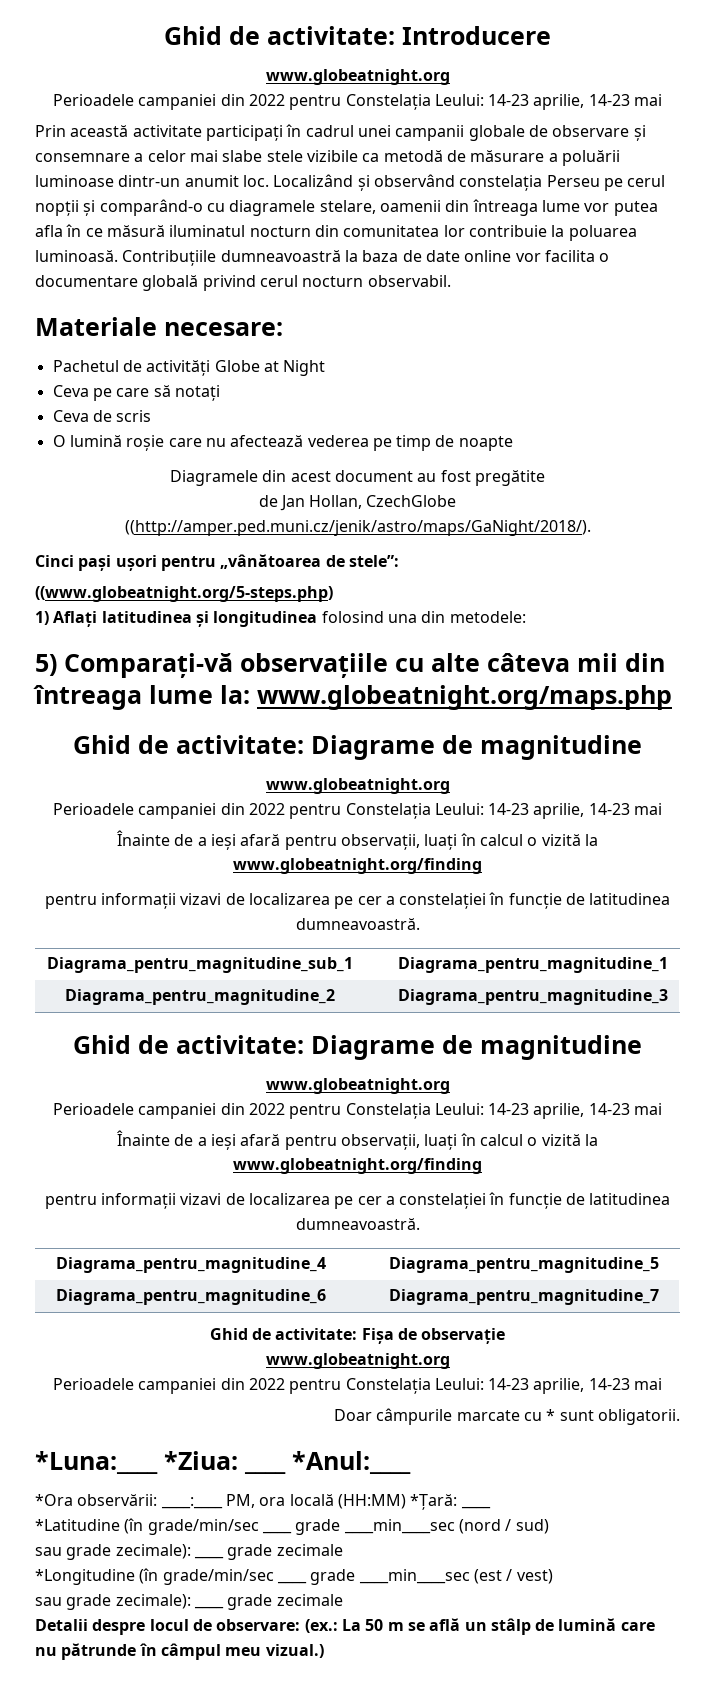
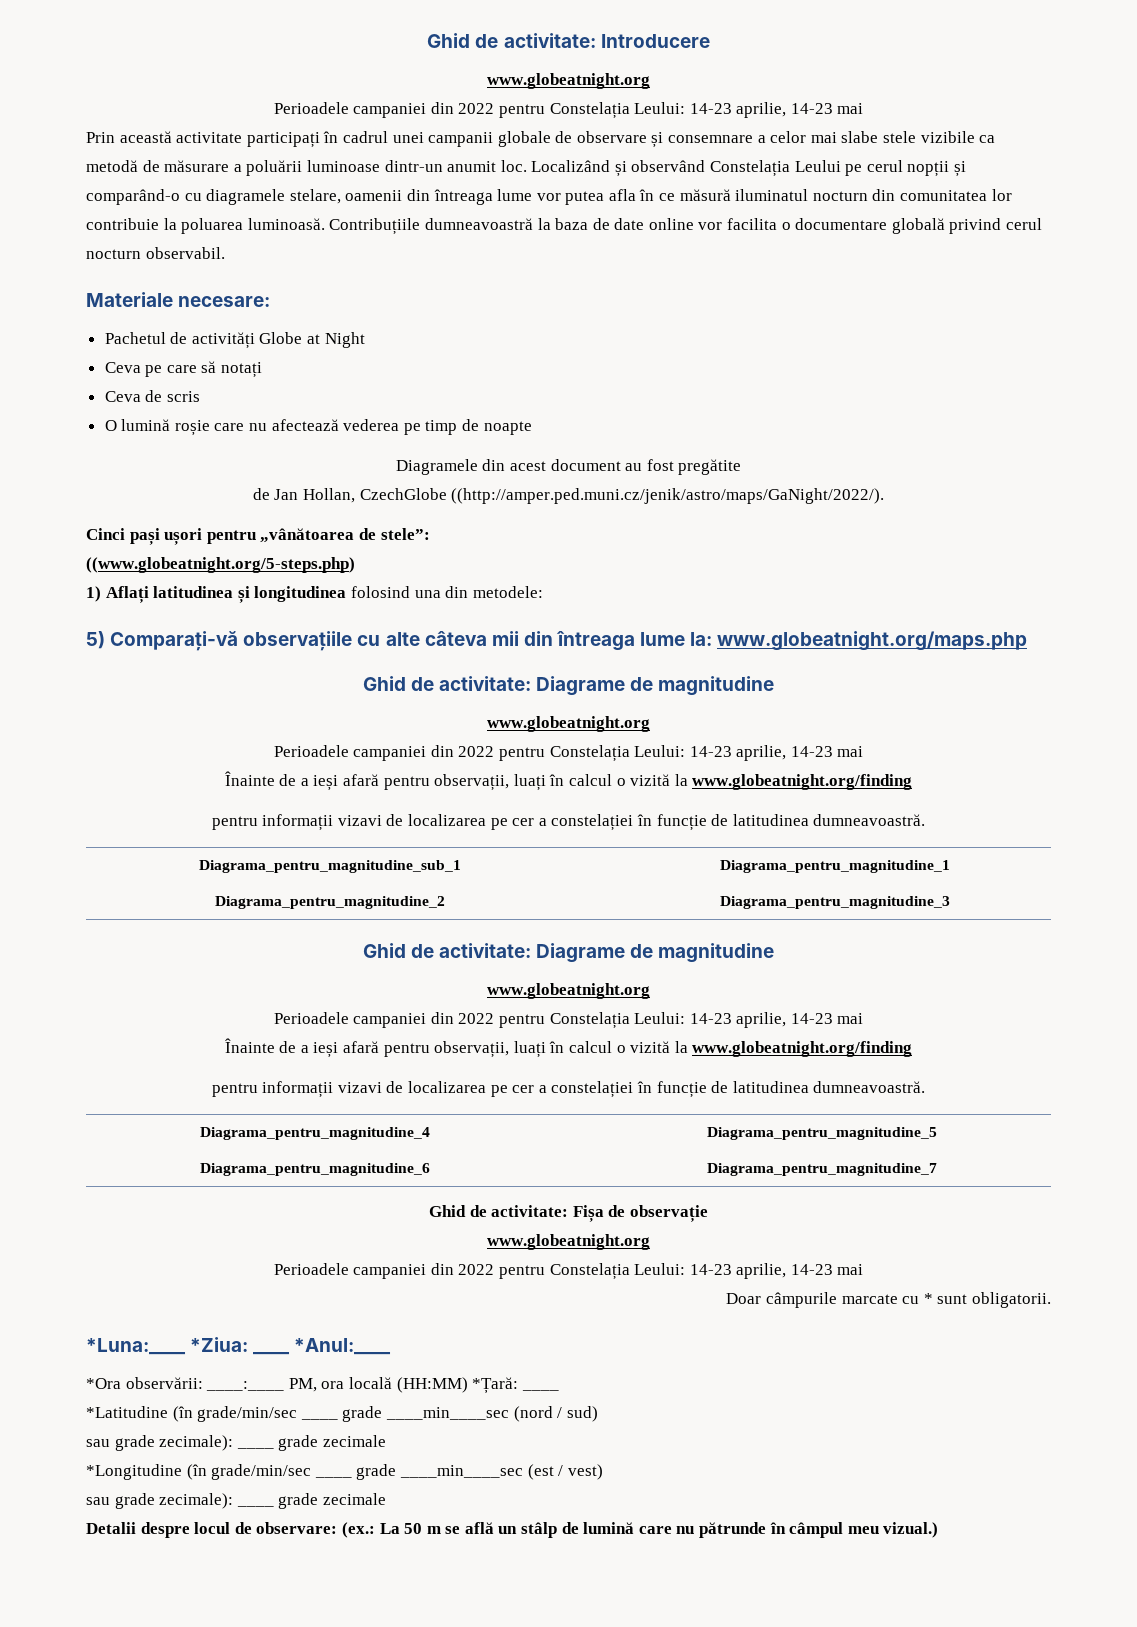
- Localizând și observând constelația Perseu pe cerul nopții și comparând-o cu diagramele stelare, oamenii din întreaga lume vor putea afla în ce măsură iluminatul nocturn din comunitatea lor contribuie la poluarea luminoasă.
+ Localizând și observând Constelația Leului pe cerul nopții și comparând-o cu diagramele stelare, oamenii din întreaga lume vor putea afla în ce măsură iluminatul nocturn din comunitatea lor contribuie la poluarea luminoasă.
- de Jan Hollan, CzechGlobe ((http://amper.ped.muni.cz/jenik/astro/maps/GaNight/2018/).
+ de Jan Hollan, CzechGlobe ((http://amper.ped.muni.cz/jenik/astro/maps/GaNight/2022/).

